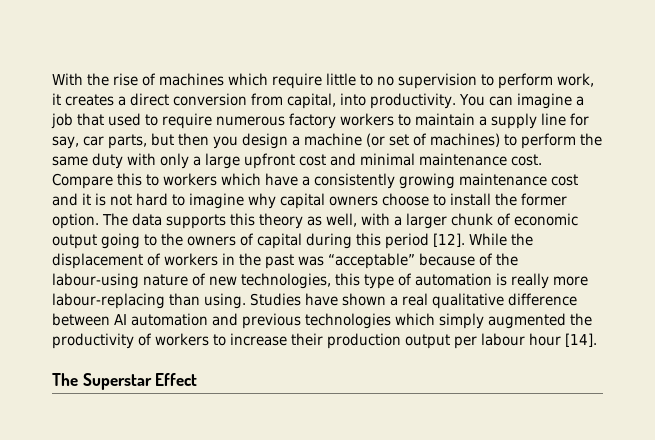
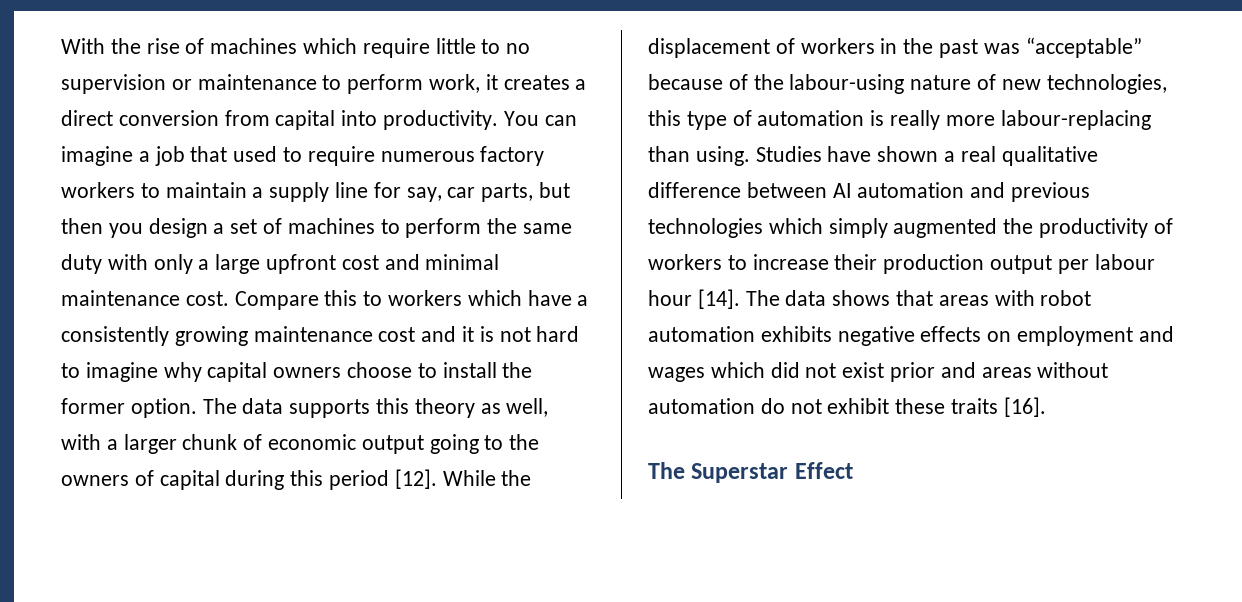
- With the rise of machines which require little to no supervision to perform work, it creates a direct conversion from capital, into productivity.
+ With the rise of machines which require little to no supervision or maintenance to perform work, it creates a direct conversion from capital into productivity.
- You can imagine a job that used to require numerous factory workers to maintain a supply line for say, car parts, but then you design a machine (or set of machines) to perform the same duty with only a large upfront cost and minimal maintenance cost.
+ You can imagine a job that used to require numerous factory workers to maintain a supply line for say, car parts, but then you design a set of machines to perform the same duty with only a large upfront cost and minimal maintenance cost.
+ The data shows that areas with robot automation exhibits negative effects on employment and wages which did not exist prior and areas without automation do not exhibit these traits [16].

